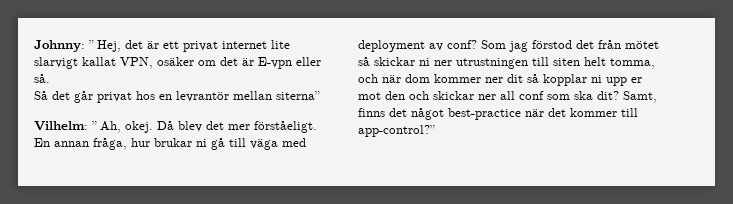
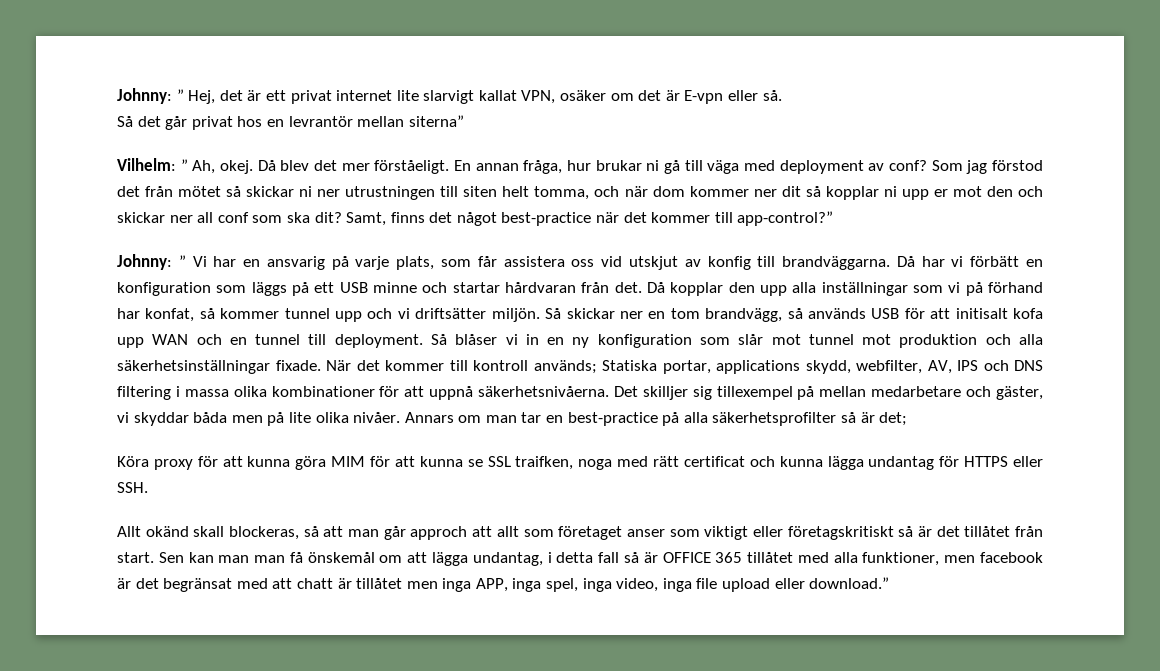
+ Johnny: ” Vi har en ansvarig på varje plats, som får assistera oss vid utskjut av konfig till brandväggarna. Då har vi förbätt en konfiguration som läggs på ett USB minne och startar hårdvaran från det. Då kopplar den upp alla inställningar som vi på förhand har konfat, så kommer tunnel upp och vi driftsätter miljön. Så skickar ner en tom brandvägg, så används USB för att initisalt kofa upp WAN och en tunnel till deployment. Så blåser vi in en ny konfiguration som slår mot tunnel mot produktion och alla säkerhetsinställningar fixade. När det kommer till kontroll används; Statiska portar, applications skydd, webfilter, AV, IPS och DNS filtering i massa olika kombinationer för att uppnå säkerhetsnivåerna. Det skilljer sig tillexempel på mellan medarbetare och gäster, vi skyddar båda men på lite olika nivåer. Annars om man tar en best-practice på alla säkerhetsprofilter så är det;
+ Köra proxy för att kunna göra MIM för att kunna se SSL traifken, noga med rätt certificat och kunna lägga undantag för HTTPS eller SSH.
+ Allt okänd skall blockeras, så att man går approch att allt som företaget anser som viktigt eller företagskritiskt så är det tillåtet från start. Sen kan man man få önskemål om att lägga undantag, i detta fall så är OFFICE 365 tillåtet med alla funktioner, men facebook är det begränsat med att chatt är tillåtet men inga APP, inga spel, inga video, inga file upload eller download.”

